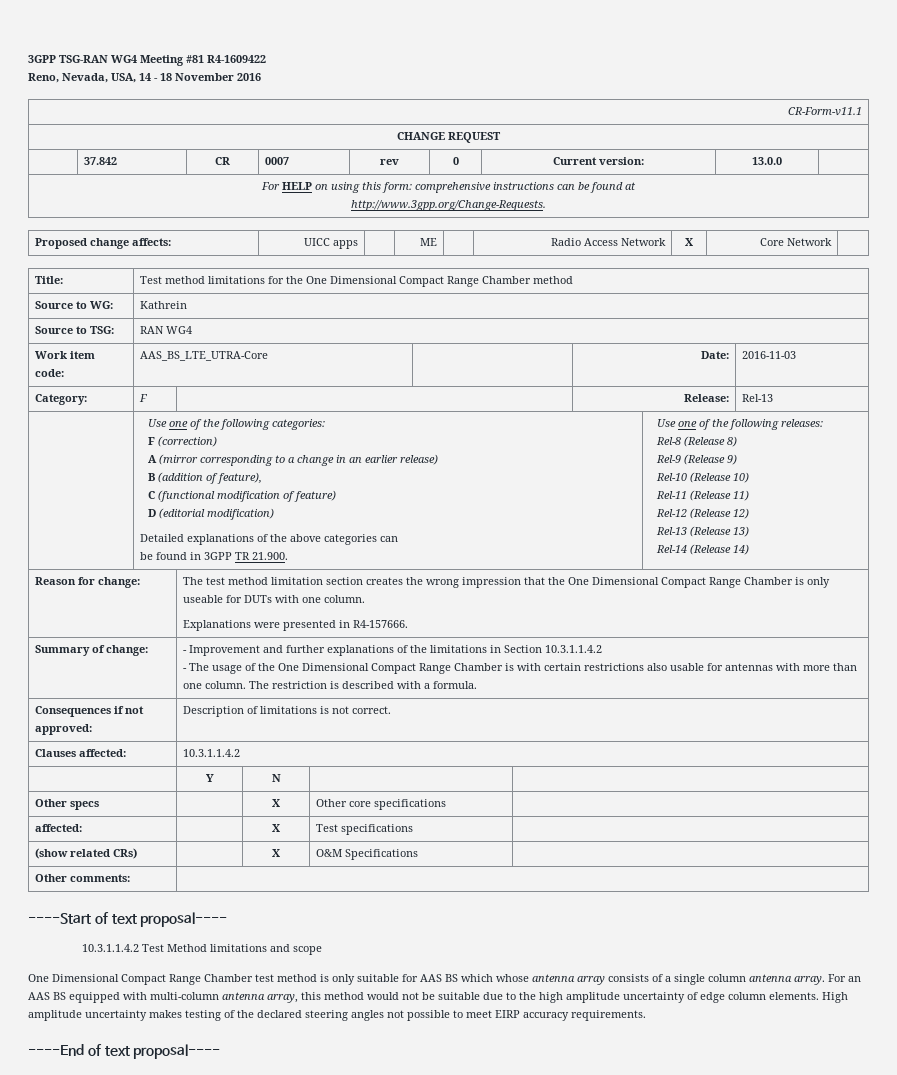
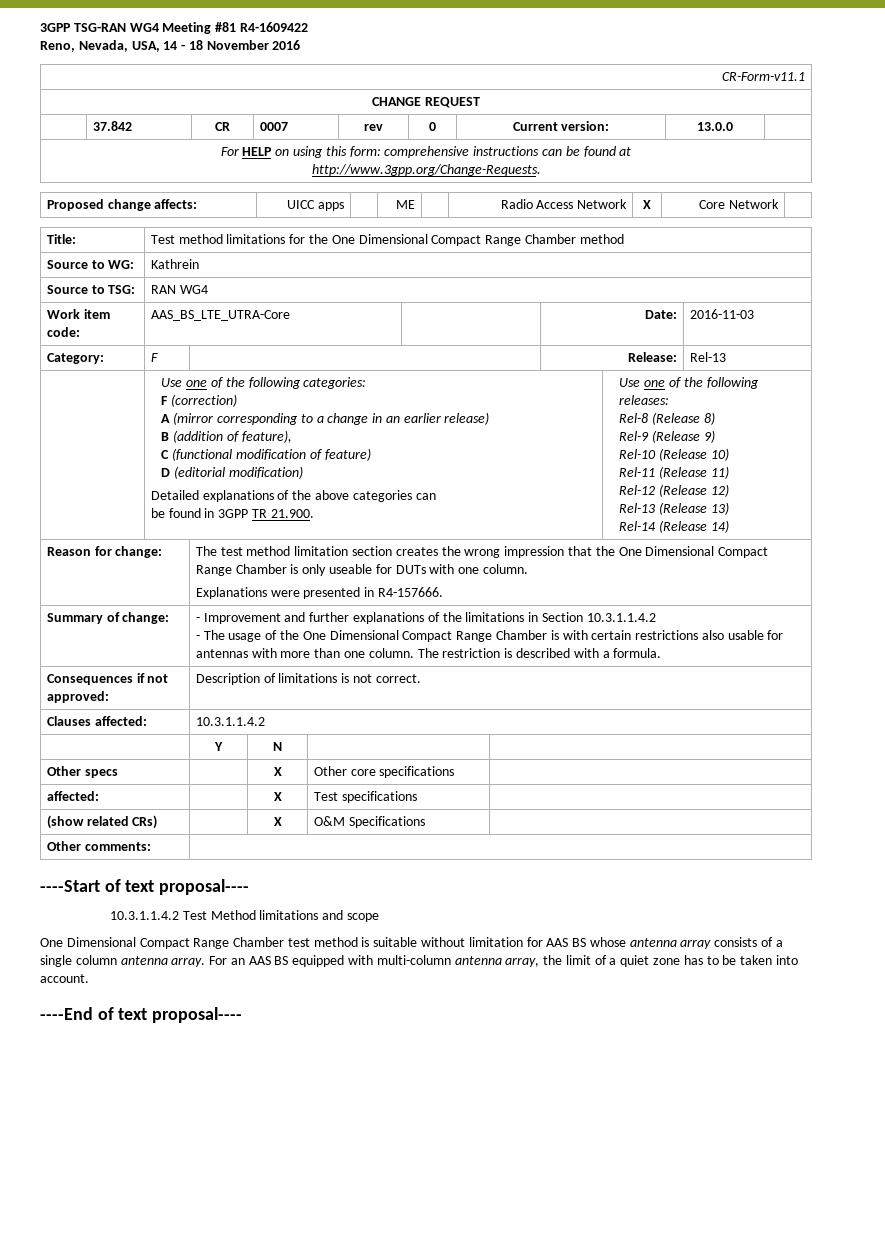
- One Dimensional Compact Range Chamber test method is only suitable for AAS BS which whose antenna array consists of a single column antenna array.
+ One Dimensional Compact Range Chamber test method is suitable without limitation for AAS BS whose antenna array consists of a single column antenna array.
- For an AAS BS equipped with multi-column antenna array, this method would not be suitable due to the high amplitude uncertainty of edge column elements. High amplitude uncertainty makes testing of the declared steering angles not possible to meet EIRP accuracy requirements.
+ For an AAS BS equipped with multi-column antenna array, the limit of a quiet zone has to be taken into account.

